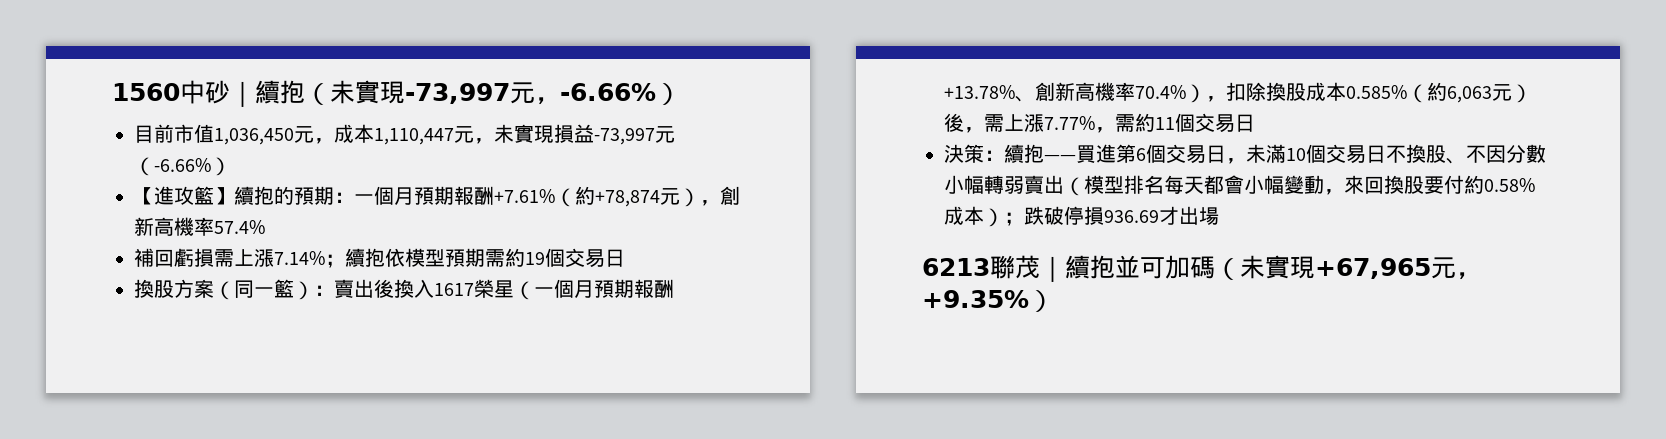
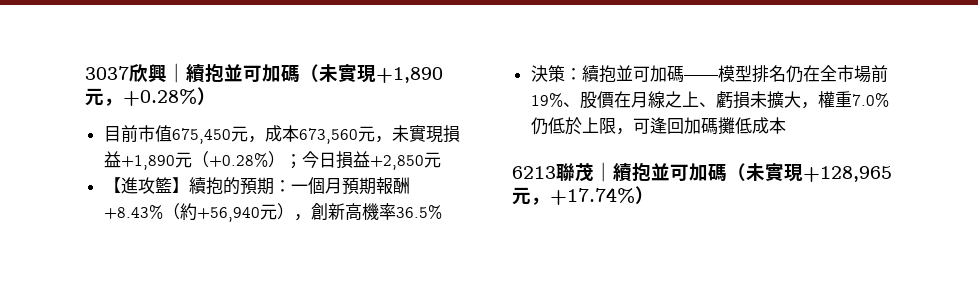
- 1560中砂｜續抱（未實現-73,997元，-6.66%）
+ 3037欣興｜續抱並可加碼（未實現+1,890元，+0.28%）
- 目前市值1,036,450元，成本1,110,447元，未實現損益-73,997元（-6.66%）
+ 目前市值675,450元，成本673,560元，未實現損益+1,890元（+0.28%）；今日損益+2,850元
- 【進攻籃】續抱的預期：一個月預期報酬+7.61%（約+78,874元），創新高機率57.4%
- 補回虧損需上漲7.14%；續抱依模型預期需約19個交易日
- 換股方案（同一籃）：賣出後換入1617榮星（一個月預期報酬+13.78%、創新高機率70.4%），扣除換股成本0.585%（約6,063元）後，需上漲7.77%，需約11個交易日
- 決策：續抱——買進第6個交易日，未滿10個交易日不換股、不因分數小幅轉弱賣出（模型排名每天都會小幅變動，來回換股要付約0.58%成本）；跌破停損936.69才出場
+ 【進攻籃】續抱的預期：一個月預期報酬+8.43%（約+56,940元），創新高機率36.5%
+ 決策：續抱並可加碼——模型排名仍在全市場前19%、股價在月線之上、虧損未擴大，權重7.0%仍低於上限，可逢回加碼攤低成本
- 6213聯茂｜續抱並可加碼（未實現+67,965元，+9.35%）
+ 6213聯茂｜續抱並可加碼（未實現+128,965元，+17.74%）

